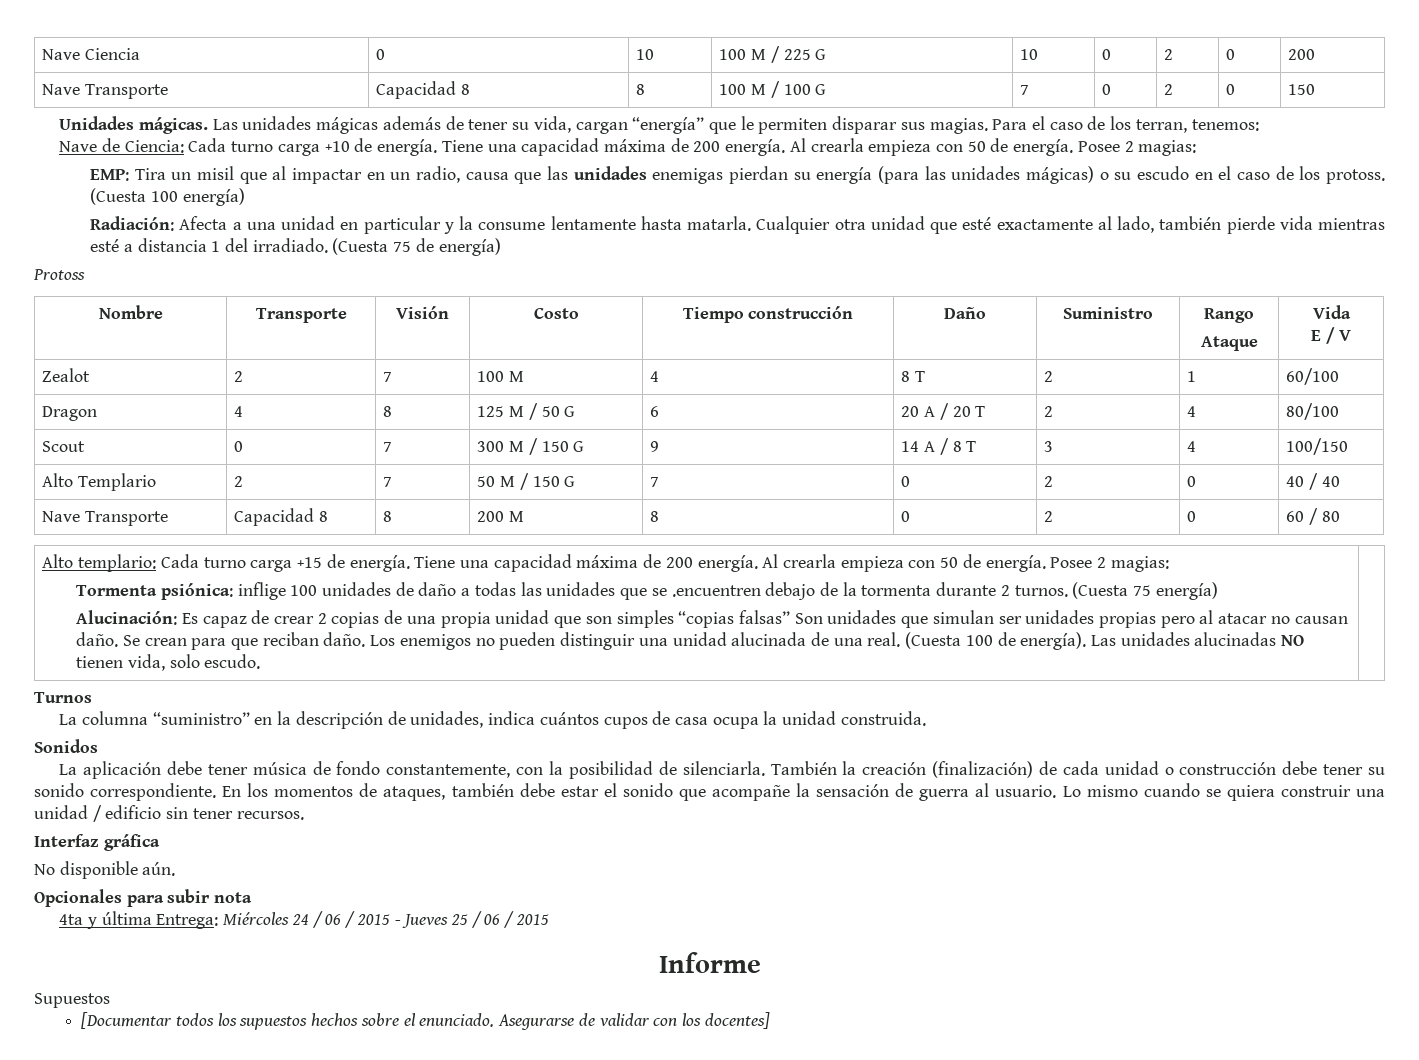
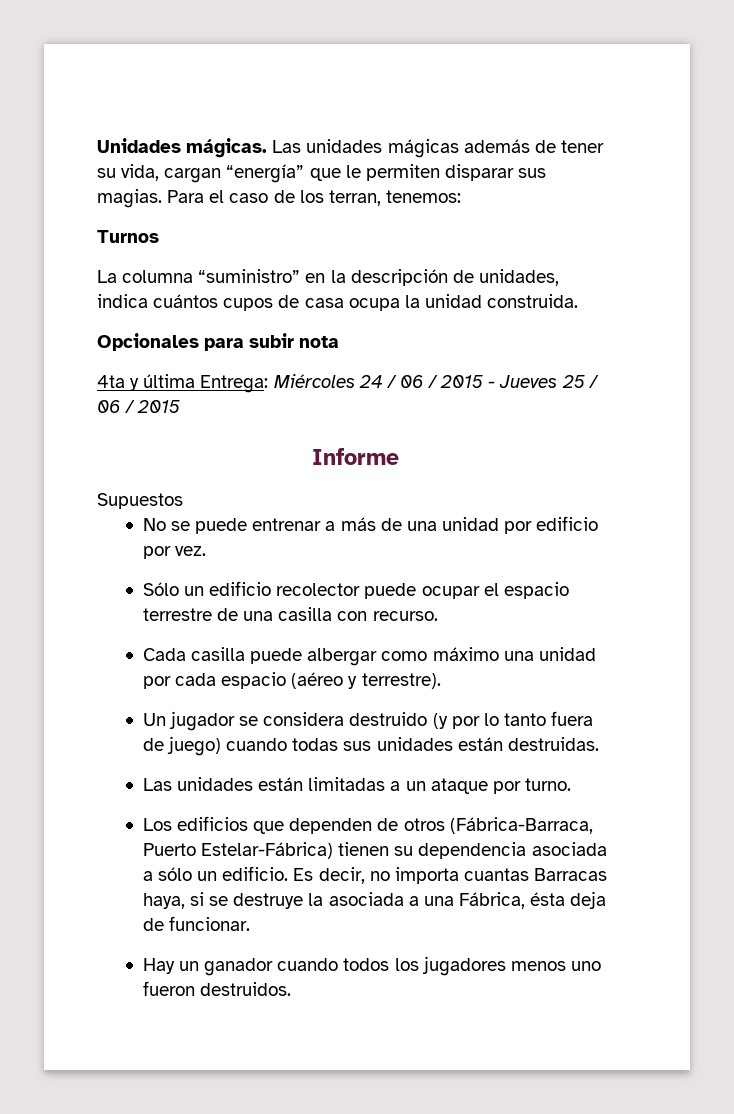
- Nave Ciencia | 0 | 10 | 100 M / 225 G | 10 | 0 | 2 | 0 | 200
- Nave Transporte | Capacidad 8 | 8 | 100 M / 100 G | 7 | 0 | 2 | 0 | 150
- Nave de Ciencia: Cada turno carga +10 de energía. Tiene una capacidad máxima de 200 energía. Al crearla empieza con 50 de energía. Posee 2 magias:
- EMP: Tira un misil que al impactar en un radio, causa que las unidades enemigas pierdan su energía (para las unidades mágicas) o su escudo en el caso de los protoss. (Cuesta 100 energía)
- Radiación: Afecta a una unidad en particular y la consume lentamente hasta matarla. Cualquier otra unidad que esté exactamente al lado, también pierde vida mientras esté a distancia 1 del irradiado. (Cuesta 75 de energía)
- Protoss
- Nombre | Transporte | Visión | Costo | Tiempo construcción | Daño | Suministro | Rango
- Ataque | Vida
- E / V
- Zealot | 2 | 7 | 100 M | 4 | 8 T | 2 | 1 | 60/100
- Dragon | 4 | 8 | 125 M / 50 G | 6 | 20 A / 20 T | 2 | 4 | 80/100
- Scout | 0 | 7 | 300 M / 150 G | 9 | 14 A / 8 T | 3 | 4 | 100/150
- Alto Templario | 2 | 7 | 50 M / 150 G | 7 | 0 | 2 | 0 | 40 / 40
- Nave Transporte | Capacidad 8 | 8 | 200 M | 8 | 0 | 2 | 0 | 60 / 80
- Alto templario: Cada turno carga +15 de energía. Tiene una capacidad máxima de 200 energía. Al crearla empieza con 50 de energía. Posee 2 magias:
- Tormenta psiónica: inflige 100 unidades de daño a todas las unidades que se .encuentren debajo de la tormenta durante 2 turnos. (Cuesta 75 energía)
- Alucinación: Es capaz de crear 2 copias de una propia unidad que son simples “copias falsas” Son unidades que simulan ser unidades propias pero al atacar no causan daño. Se crean para que reciban daño. Los enemigos no pueden distinguir una unidad alucinada de una real. (Cuesta 100 de energía). Las unidades alucinadas NO tienen vida, solo escudo.
- Sonidos
- La aplicación debe tener música de fondo constantemente, con la posibilidad de silenciarla. También la creación (finalización) de cada unidad o construcción debe tener su sonido correspondiente. En los momentos de ataques, también debe estar el sonido que acompañe la sensación de guerra al usuario. Lo mismo cuando se quiera construir una unidad / edificio sin tener recursos.
- Interfaz gráfica
- No disponible aún.
- [Documentar todos los supuestos hechos sobre el enunciado. Asegurarse de validar con los docentes]
+ No se puede entrenar a más de una unidad por edificio por vez.
+ Sólo un edificio recolector puede ocupar el espacio terrestre de una casilla con recurso.
+ Cada casilla puede albergar como máximo una unidad por cada espacio (aéreo y terrestre).
+ Un jugador se considera destruido (y por lo tanto fuera de juego) cuando todas sus unidades están destruidas.
+ Las unidades están limitadas a un ataque por turno.
+ Los edificios que dependen de otros (Fábrica-Barraca, Puerto Estelar-Fábrica) tienen su dependencia asociada a sólo un edificio. Es decir, no importa cuantas Barracas haya, si se destruye la asociada a una Fábrica, ésta deja de funcionar.
+ Hay un ganador cuando todos los jugadores menos uno fueron destruidos.

